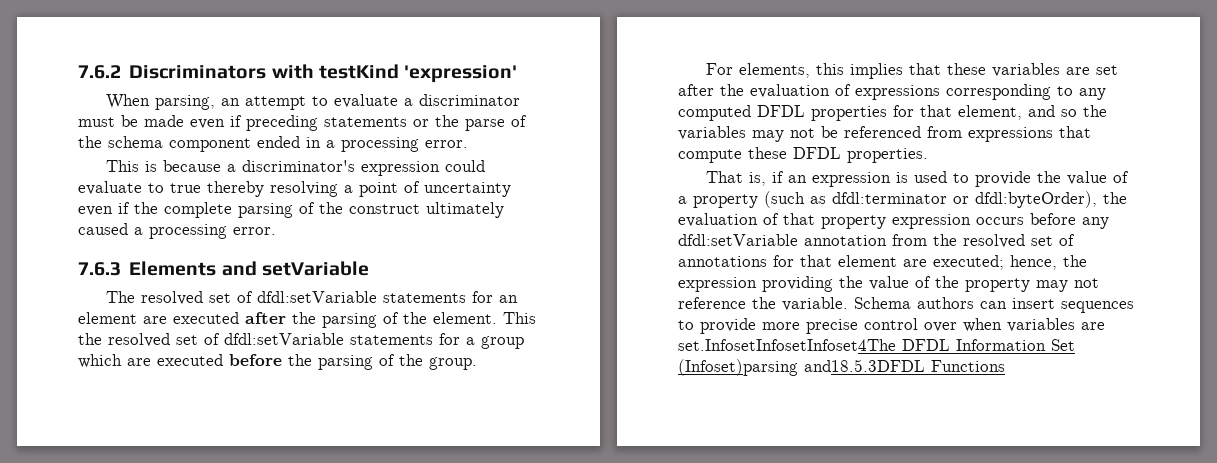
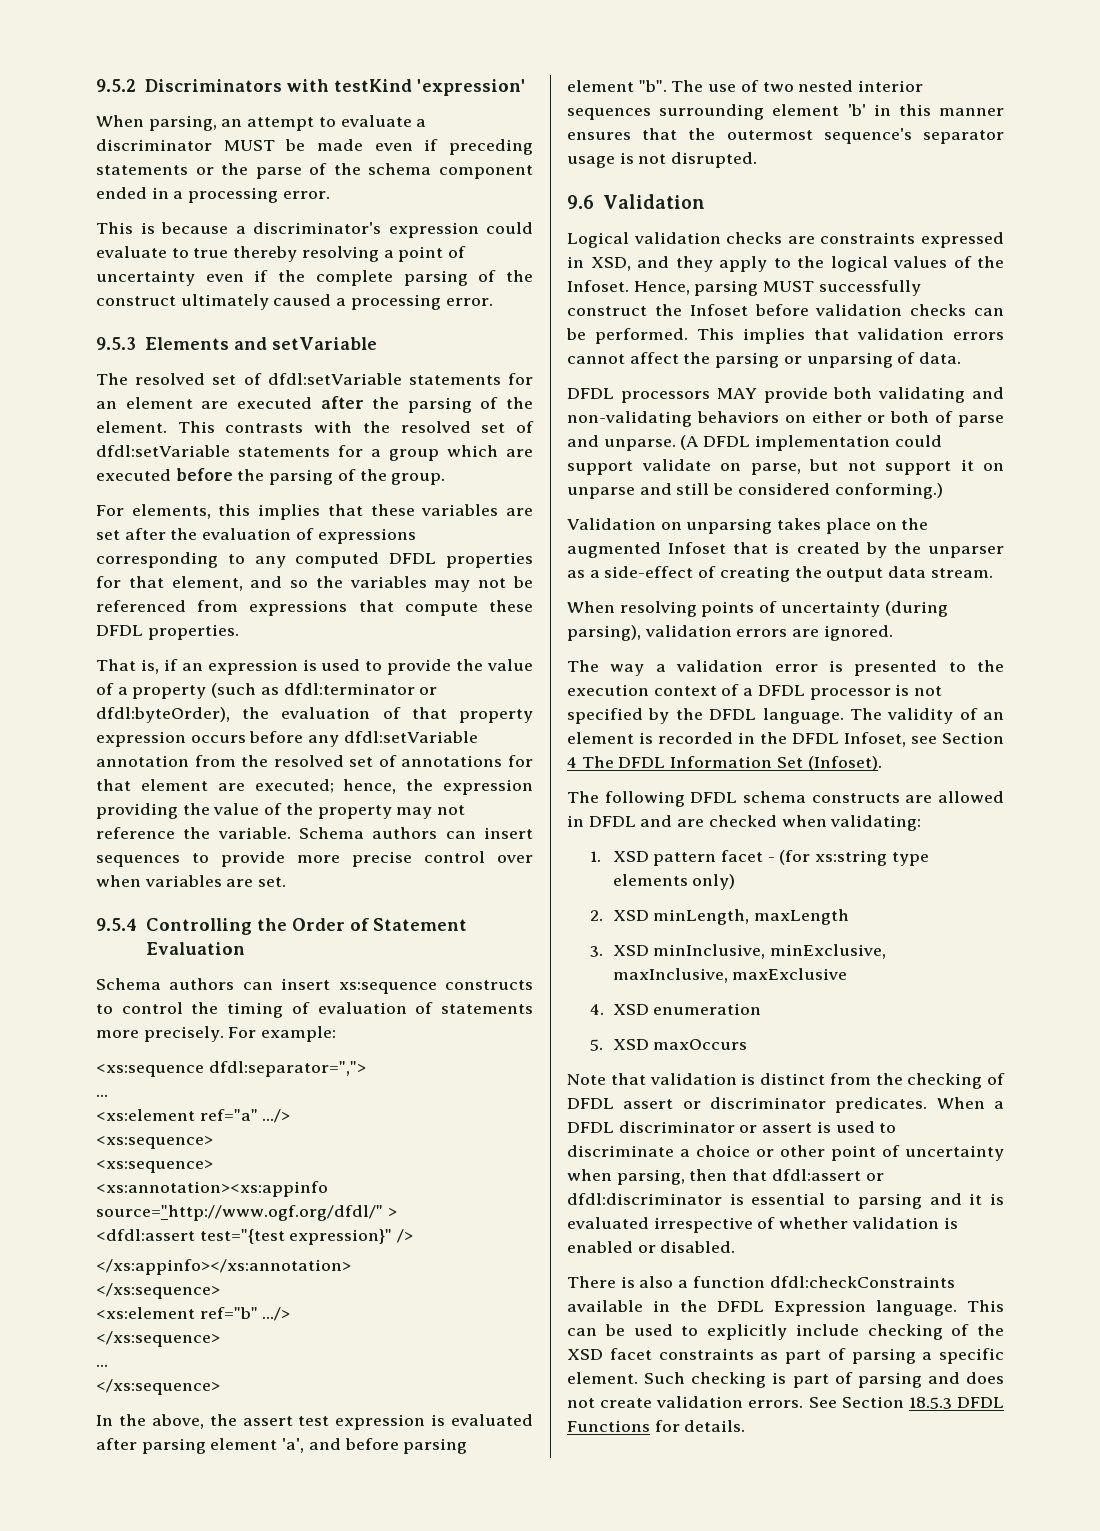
- 7.6.2 Discriminators with testKind 'expression'
+ 9.5.2 Discriminators with testKind 'expression'
- When parsing, an attempt to evaluate a discriminator must be made even if preceding statements or the parse of the schema component ended in a processing error.
+ When parsing, an attempt to evaluate a discriminator MUST be made even if preceding statements or the parse of the schema component ended in a processing error.
- 7.6.3 Elements and setVariable
+ 9.5.3 Elements and setVariable
- This the resolved set of dfdl:setVariable statements for a group which are executed before the parsing of the group.
+ This contrasts with the resolved set of dfdl:setVariable statements for a group which are executed before the parsing of the group.
- Schema authors can insert sequences to provide more precise control over when variables are set.InfosetInfosetInfoset4The DFDL Information Set (Infoset)parsing and18.5.3DFDL Functions
+ Schema authors can insert sequences to provide more precise control over when variables are set.
+ 9.5.4 Controlling the Order of Statement Evaluation
+ Schema authors can insert xs:sequence constructs to control the timing of evaluation of statements more precisely. For example:
+ <xs:sequence dfdl:separator=",">
+ ...
+ <xs:element ref="a" .../>
+ <xs:sequence>
+ <xs:sequence>
+ <xs:annotation><xs:appinfo source="http://www.ogf.org/dfdl/" >
+ <dfdl:assert test="{test expression}" />
+ </xs:appinfo></xs:annotation>
+ </xs:sequence>
+ <xs:element ref="b" .../>
+ </xs:sequence>
+ ...
+ </xs:sequence>
+ In the above, the assert test expression is evaluated after parsing element 'a', and before parsing element "b". The use of two nested interior sequences surrounding element 'b' in this manner ensures that the outermost sequence's separator usage is not disrupted.
+ 9.6 Validation
+ Logical validation checks are constraints expressed in XSD, and they apply to the logical values of the Infoset. Hence, parsing MUST successfully construct the Infoset before validation checks can be performed. This implies that validation errors cannot affect the parsing or unparsing of data.
+ DFDL processors MAY provide both validating and non-validating behaviors on either or both of parse and unparse. (A DFDL implementation could support validate on parse, but not support it on unparse and still be considered conforming.)
+ Validation on unparsing takes place on the augmented Infoset that is created by the unparser as a side-effect of creating the output data stream.
+ When resolving points of uncertainty (during parsing), validation errors are ignored.
+ The way a validation error is presented to the execution context of a DFDL processor is not specified by the DFDL language. The validity of an element is recorded in the DFDL Infoset, see Section 4 The DFDL Information Set (Infoset).
+ The following DFDL schema constructs are allowed in DFDL and are checked when validating:
+ 1. XSD pattern facet - (for xs:string type elements only)
+ 2. XSD minLength, maxLength
+ 3. XSD minInclusive, minExclusive, maxInclusive, maxExclusive
+ 4. XSD enumeration
+ 5. XSD maxOccurs
+ Note that validation is distinct from the checking of DFDL assert or discriminator predicates. When a DFDL discriminator or assert is used to discriminate a choice or other point of uncertainty when parsing, then that dfdl:assert or dfdl:discriminator is essential to parsing and it is evaluated irrespective of whether validation is enabled or disabled.
+ There is also a function dfdl:checkConstraints available in the DFDL Expression language. This can be used to explicitly include checking of the XSD facet constraints as part of parsing a specific element. Such checking is part of parsing and does not create validation errors. See Section 18.5.3 DFDL Functions for details.

